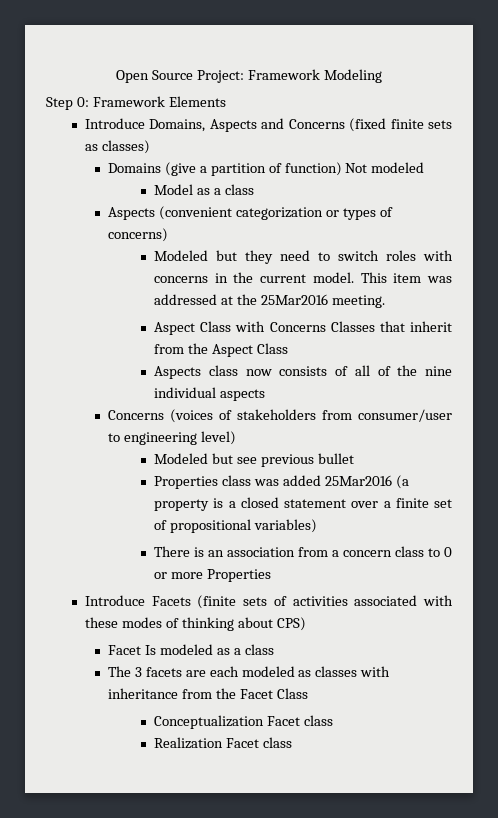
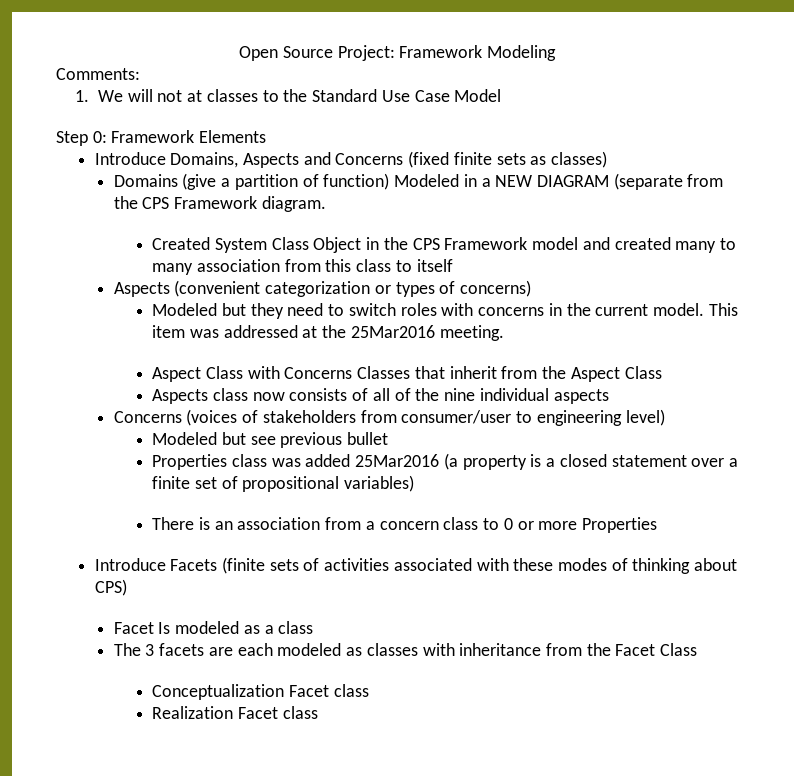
+ Comments:
+ 1. We will not at classes to the Standard Use Case Model
- Domains (give a partition of function) Not modeled
- Model as a class
+ Domains (give a partition of function) Modeled in a NEW DIAGRAM (separate from the CPS Framework diagram.
+ Created System Class Object in the CPS Framework model and created many to many association from this class to itself

